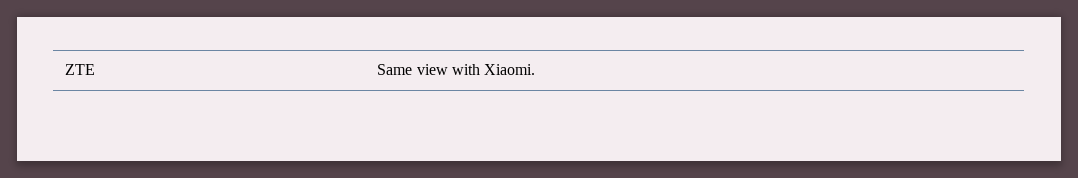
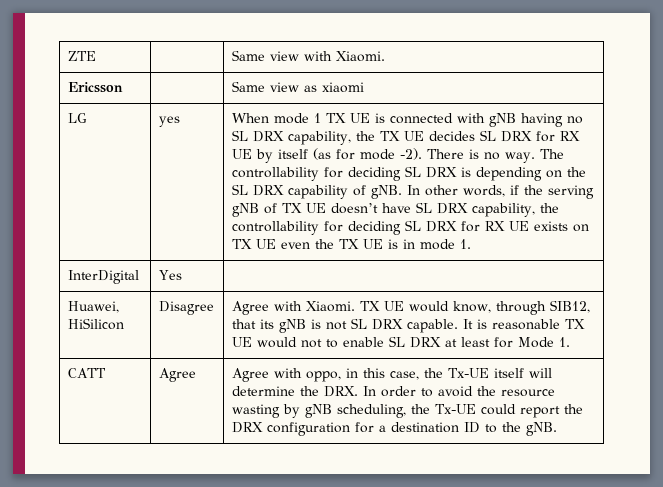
+ Ericsson | | Same view as xiaomi
+ LG | yes | When mode 1 TX UE is connected with gNB having no SL DRX capability, the TX UE decides SL DRX for RX UE by itself (as for mode -2). There is no way. The controllability for deciding SL DRX is depending on the SL DRX capability of gNB. In other words, if the serving gNB of TX UE doesn’t have SL DRX capability, the controllability for deciding SL DRX for RX UE exists on TX UE even the TX UE is in mode 1.
+ InterDigital | Yes |
+ Huawei, HiSilicon | Disagree | Agree with Xiaomi. TX UE would know, through SIB12, that its gNB is not SL DRX capable. It is reasonable TX UE would not to enable SL DRX at least for Mode 1.
+ CATT | Agree | Agree with oppo, in this case, the Tx-UE itself will determine the DRX. In order to avoid the resource wasting by gNB scheduling, the Tx-UE could report the DRX configuration for a destination ID to the gNB.

